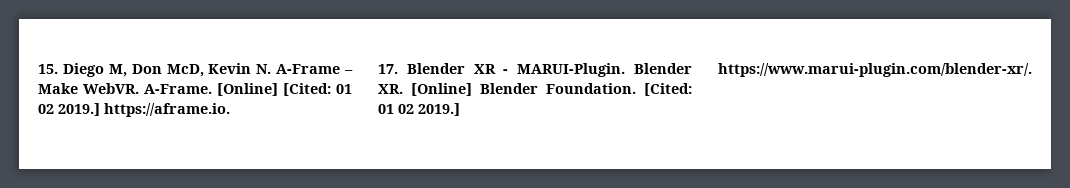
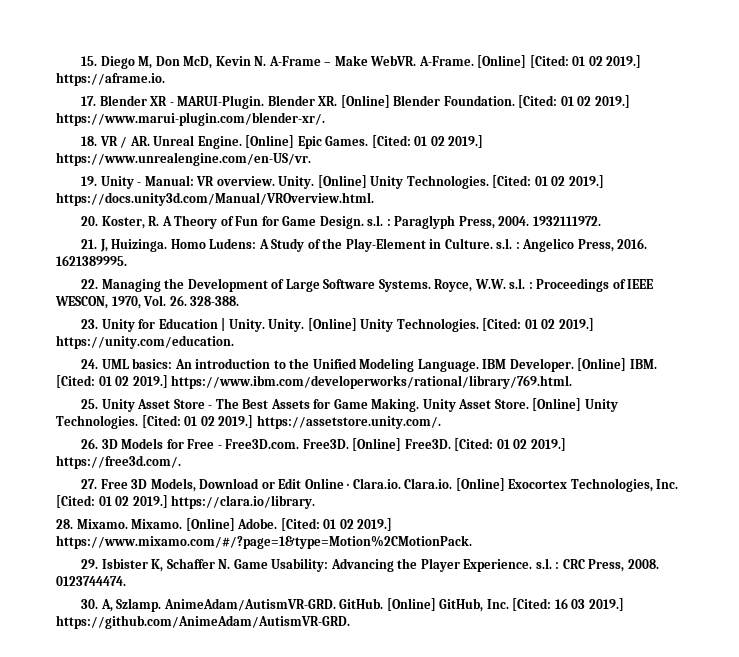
+ 18. VR / AR. Unreal Engine. [Online] Epic Games. [Cited: 01 02 2019.] https://www.unrealengine.com/en-US/vr.
+ 19. Unity - Manual: VR overview. Unity. [Online] Unity Technologies. [Cited: 01 02 2019.] https://docs.unity3d.com/Manual/VROverview.html.
+ 20. Koster, R. A Theory of Fun for Game Design. s.l. : Paraglyph Press, 2004. 1932111972.
+ 21. J, Huizinga. Homo Ludens: A Study of the Play-Element in Culture. s.l. : Angelico Press, 2016. 1621389995.
+ 22. Managing the Development of Large Software Systems. Royce, W.W. s.l. : Proceedings of IEEE WESCON, 1970, Vol. 26. 328-388.
+ 23. Unity for Education | Unity. Unity. [Online] Unity Technologies. [Cited: 01 02 2019.] https://unity.com/education.
+ 24. UML basics: An introduction to the Unified Modeling Language. IBM Developer. [Online] IBM. [Cited: 01 02 2019.] https://www.ibm.com/developerworks/rational/library/769.html.
+ 25. Unity Asset Store - The Best Assets for Game Making. Unity Asset Store. [Online] Unity Technologies. [Cited: 01 02 2019.] https://assetstore.unity.com/.
+ 26. 3D Models for Free - Free3D.com. Free3D. [Online] Free3D. [Cited: 01 02 2019.] https://free3d.com/.
+ 27. Free 3D Models, Download or Edit Online · Clara.io. Clara.io. [Online] Exocortex Technologies, Inc. [Cited: 01 02 2019.] https://clara.io/library.
+ 28. Mixamo. Mixamo. [Online] Adobe. [Cited: 01 02 2019.] https://www.mixamo.com/#/?page=1&type=Motion%2CMotionPack.
+ 29. Isbister K, Schaffer N. Game Usability: Advancing the Player Experience. s.l. : CRC Press, 2008. 0123744474.
+ 30. A, Szlamp. AnimeAdam/AutismVR-GRD. GitHub. [Online] GitHub, Inc. [Cited: 16 03 2019.] https://github.com/AnimeAdam/AutismVR-GRD.

